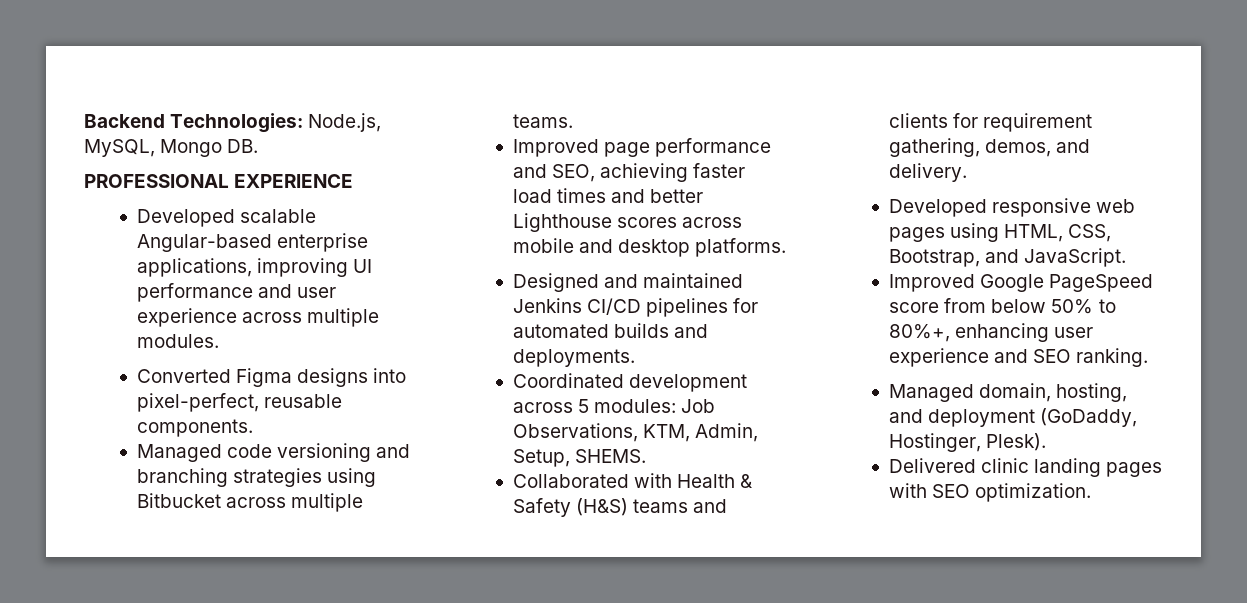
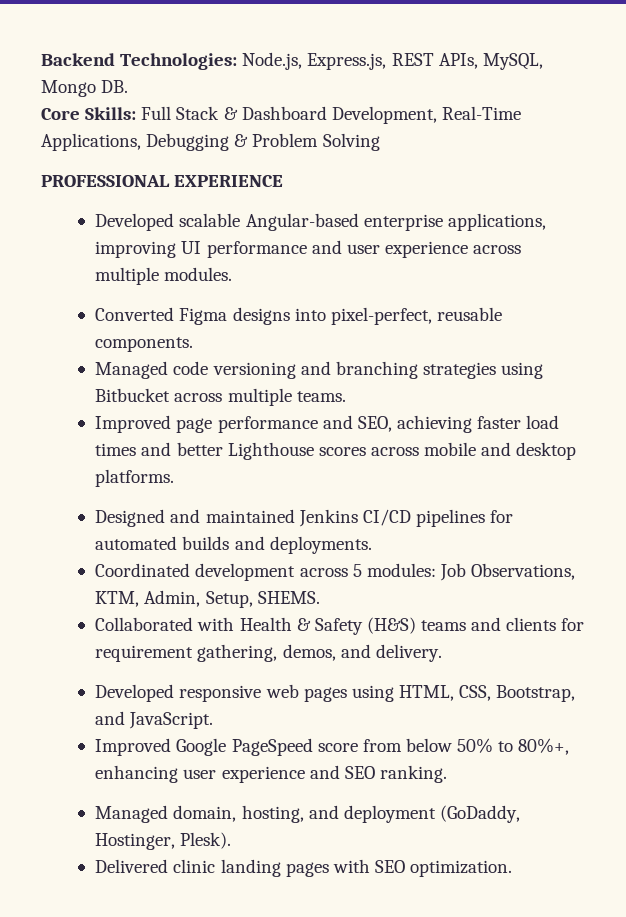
- Backend Technologies: Node.js, MySQL, Mongo DB.
+ Backend Technologies: Node.js, Express.js, REST APIs, MySQL, Mongo DB.
+ Core Skills: Full Stack & Dashboard Development, Real-Time Applications, Debugging & Problem Solving

